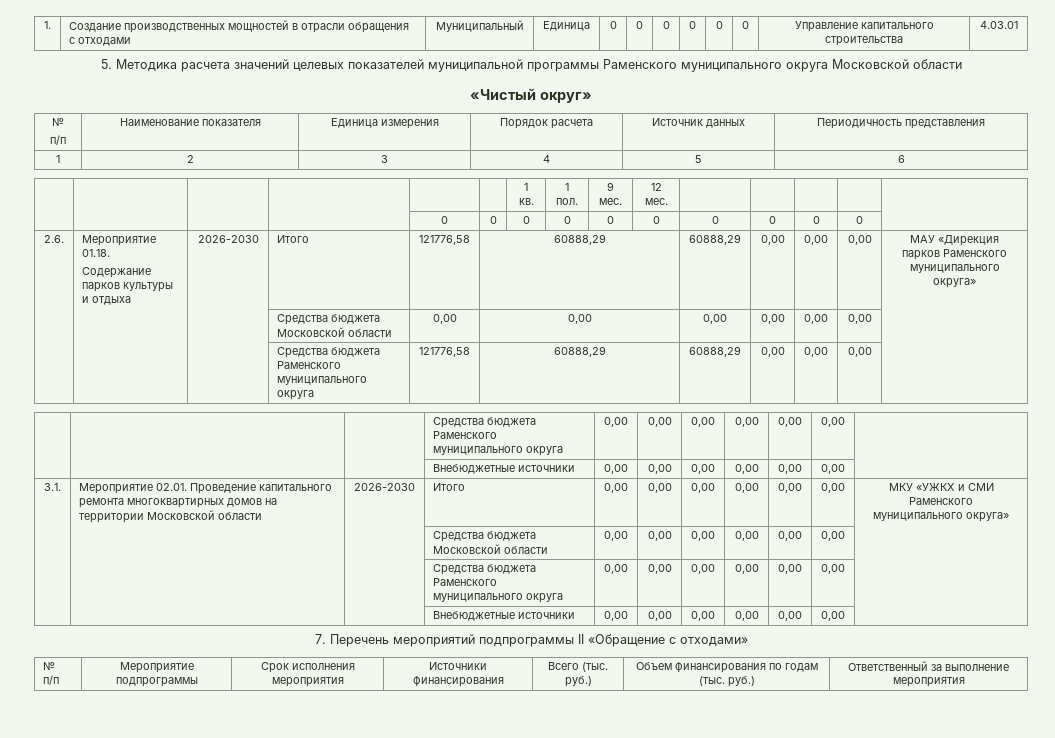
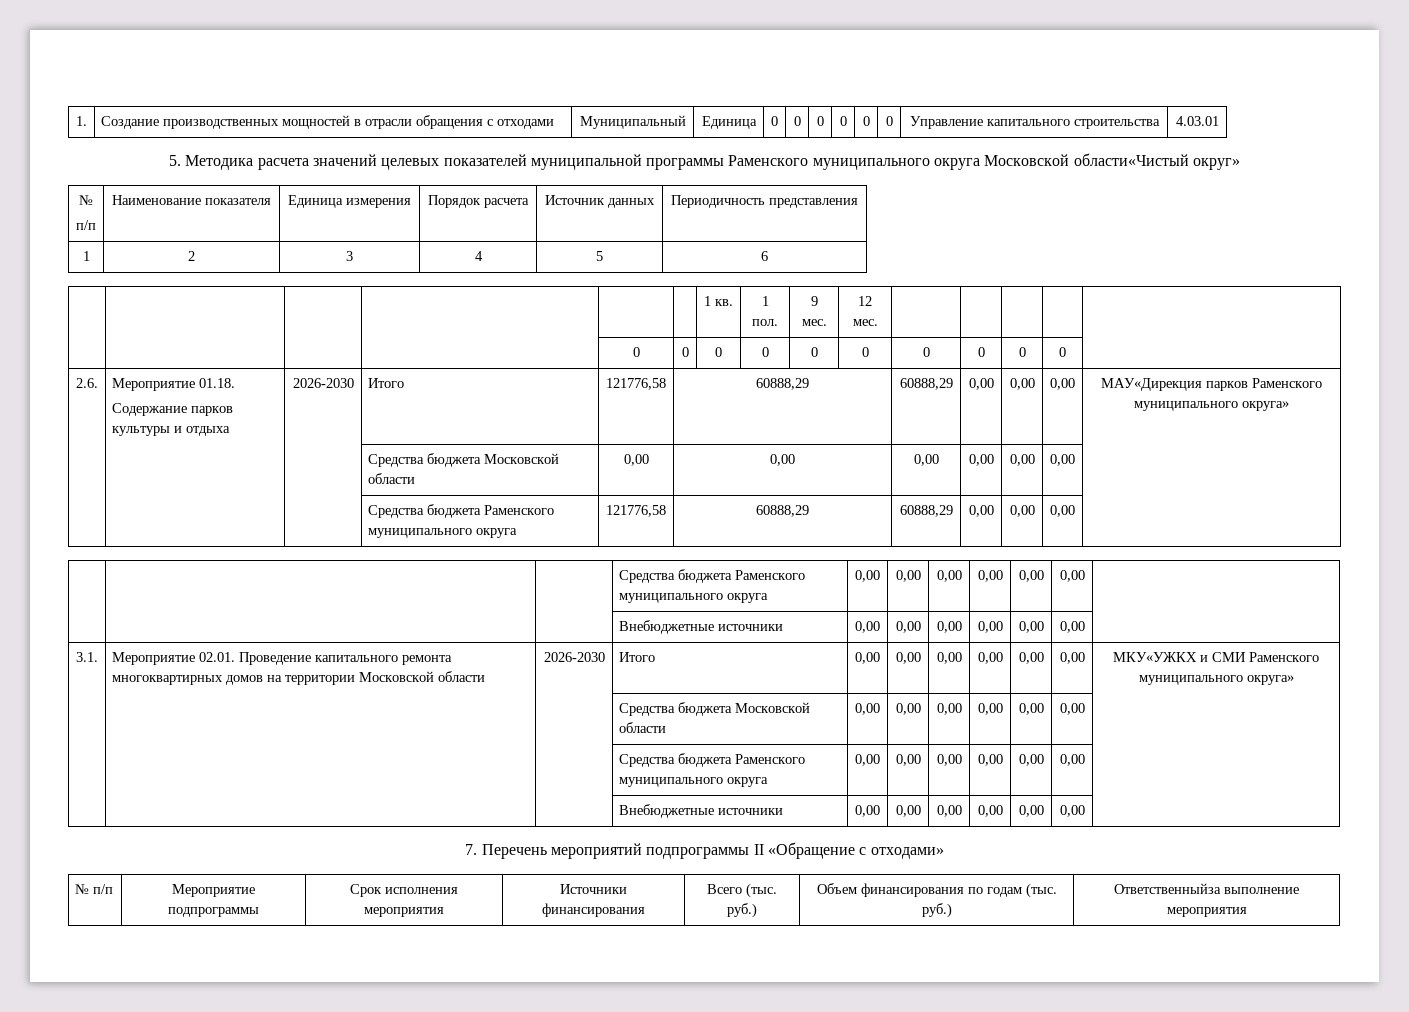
- 5. Методика расчета значений целевых показателей муниципальной программы Раменского муниципального округа Московской области
- «Чистый округ»
+ 5. Методика расчета значений целевых показателей муниципальной программы Раменского муниципального округа Московской области«Чистый округ»
  2.6. | Мероприятие 01.18.
- Содержание парков культуры и отдыха | 2026-2030 | Итого | 121776,58 | 60888,29 | 60888,29 | 0,00 | 0,00 | 0,00 | МАУ «Дирекция парков Раменского муниципального округа»
+ Содержание парков культуры и отдыха | 2026-2030 | Итого | 121776,58 | 60888,29 | 60888,29 | 0,00 | 0,00 | 0,00 | МАУ«Дирекция парков Раменского муниципального округа»
- 3.1. | Мероприятие 02.01. Проведение капитального ремонта многоквартирных домов на территории Московской области | 2026-2030 | Итого | 0,00 | 0,00 | 0,00 | 0,00 | 0,00 | 0,00 | МКУ «УЖКХ и СМИ Раменского муниципального округа»
+ 3.1. | Мероприятие 02.01. Проведение капитального ремонта многоквартирных домов на территории Московской области | 2026-2030 | Итого | 0,00 | 0,00 | 0,00 | 0,00 | 0,00 | 0,00 | МКУ«УЖКХ и СМИ Раменского муниципального округа»
- № п/п | Мероприятие подпрограммы | Срок исполнения мероприятия | Источники финансирования | Всего (тыс. руб.) | Объем финансирования по годам (тыс. руб.) | Ответственный за выполнение мероприятия
+ № п/п | Мероприятие подпрограммы | Срок исполнения мероприятия | Источники финансирования | Всего (тыс. руб.) | Объем финансирования по годам (тыс. руб.) | Ответственныйза выполнение мероприятия

